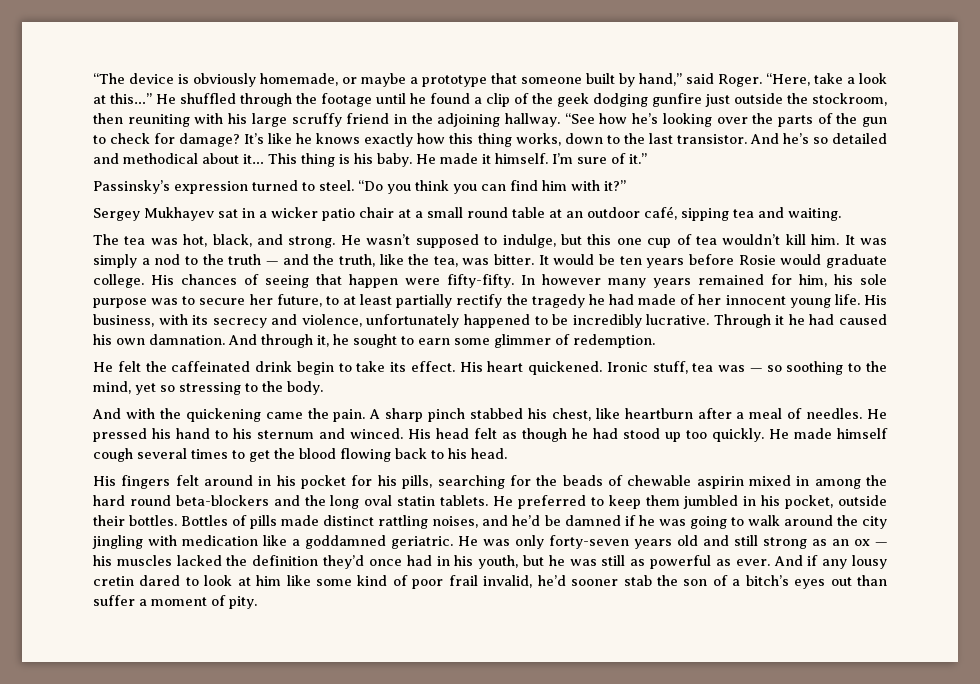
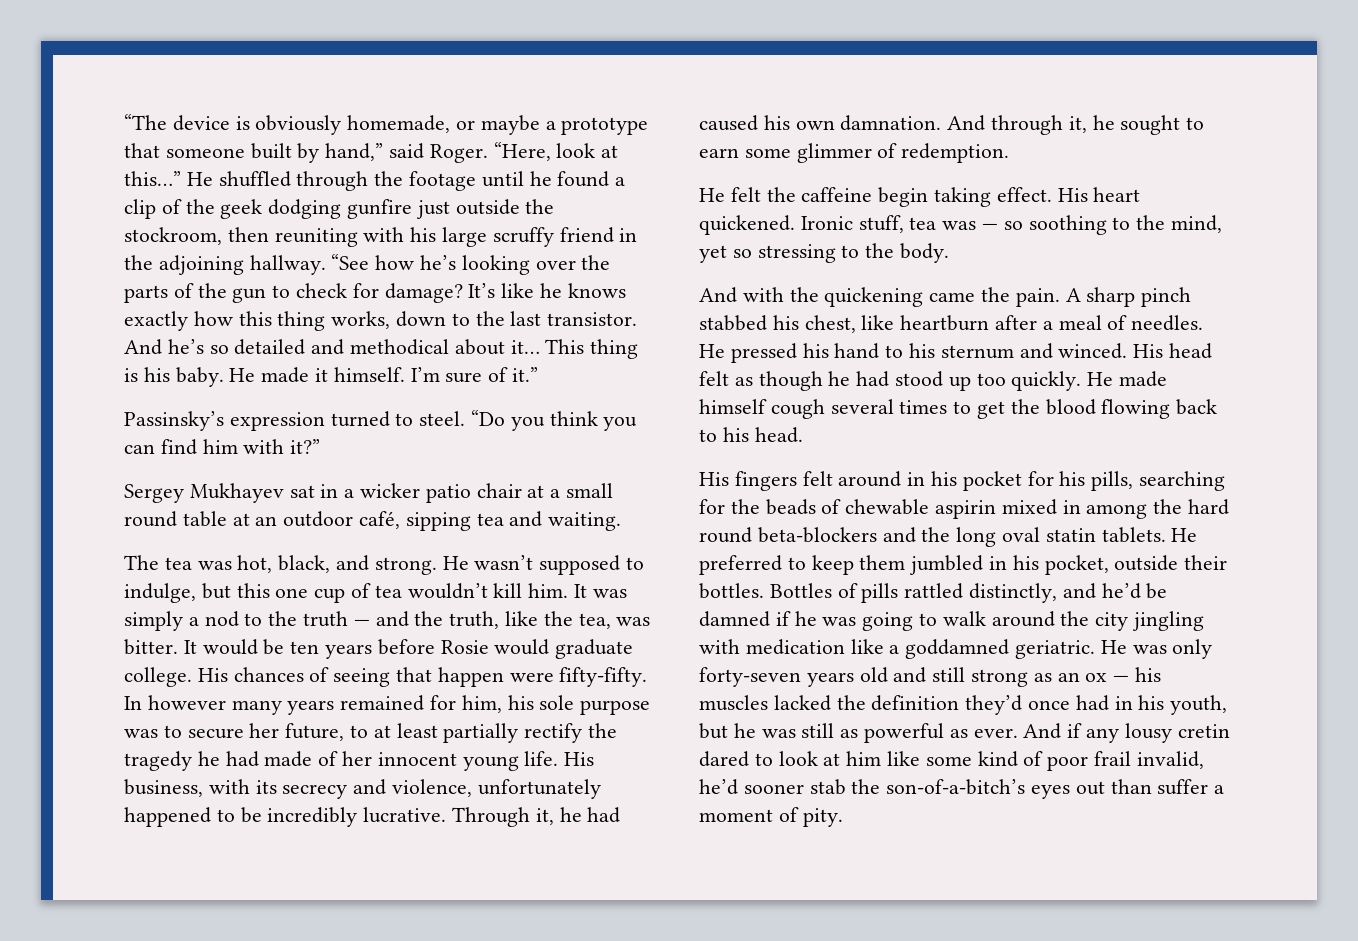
- “Here, take a look at this…”
+ “Here, look at this…”
- Through it he had caused his own damnation.
+ Through it, he had caused his own damnation.
- He felt the caffeinated drink begin to take its effect.
+ He felt the caffeine begin taking effect.
- Bottles of pills made distinct rattling noises, and he’d be damned if he was going to walk around the city jingling with medication like a goddamned geriatric.
+ Bottles of pills rattled distinctly, and he’d be damned if he was going to walk around the city jingling with medication like a goddamned geriatric.
- And if any lousy cretin dared to look at him like some kind of poor frail invalid, he’d sooner stab the son of a bitch’s eyes out than suffer a moment of pity.
+ And if any lousy cretin dared to look at him like some kind of poor frail invalid, he’d sooner stab the son-of-a-bitch’s eyes out than suffer a moment of pity.

